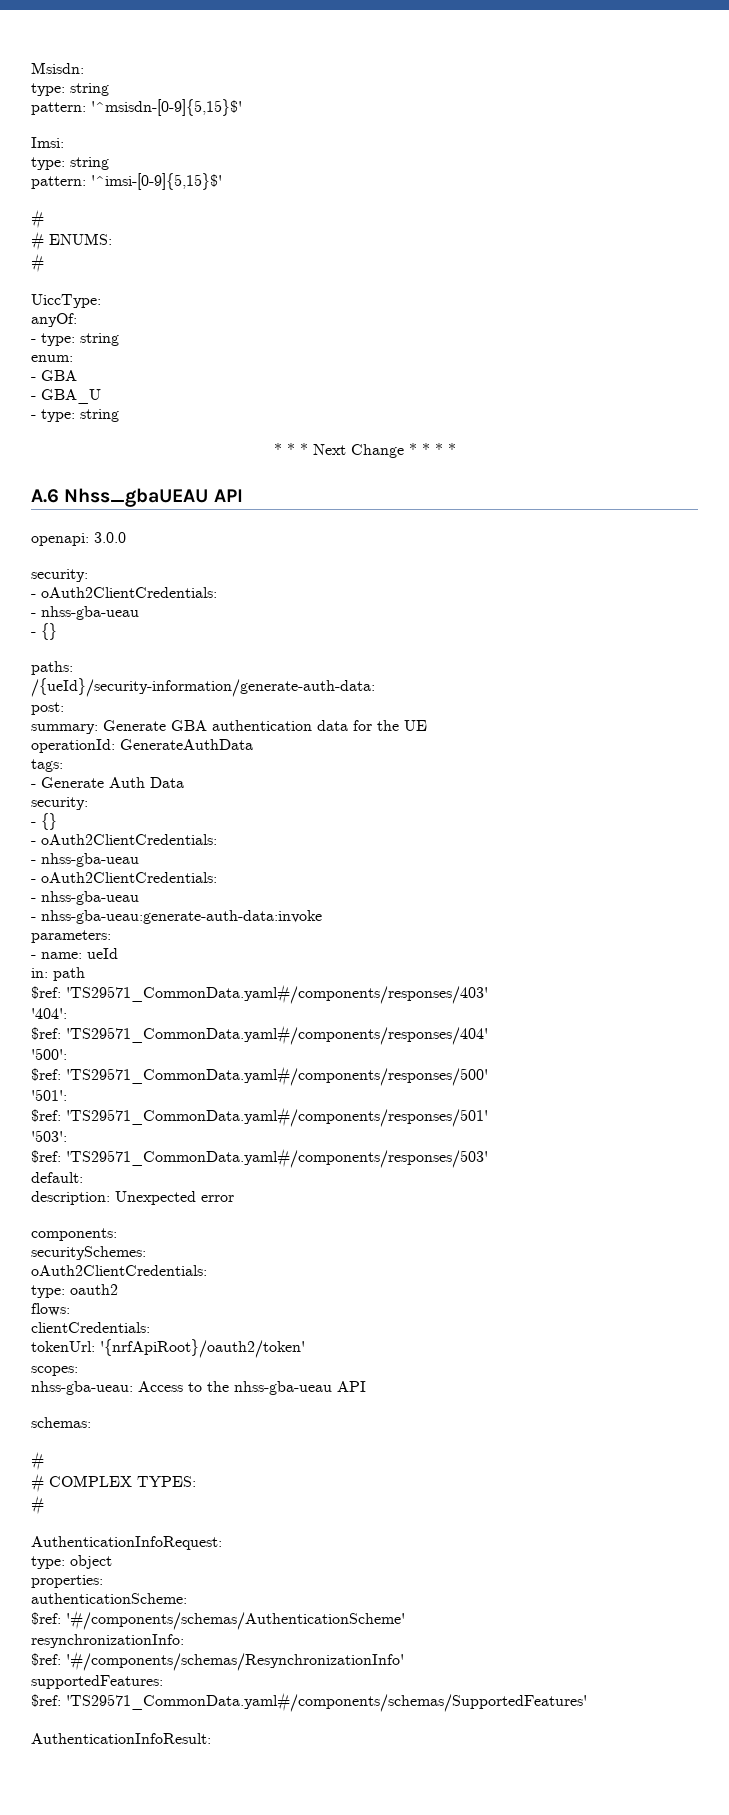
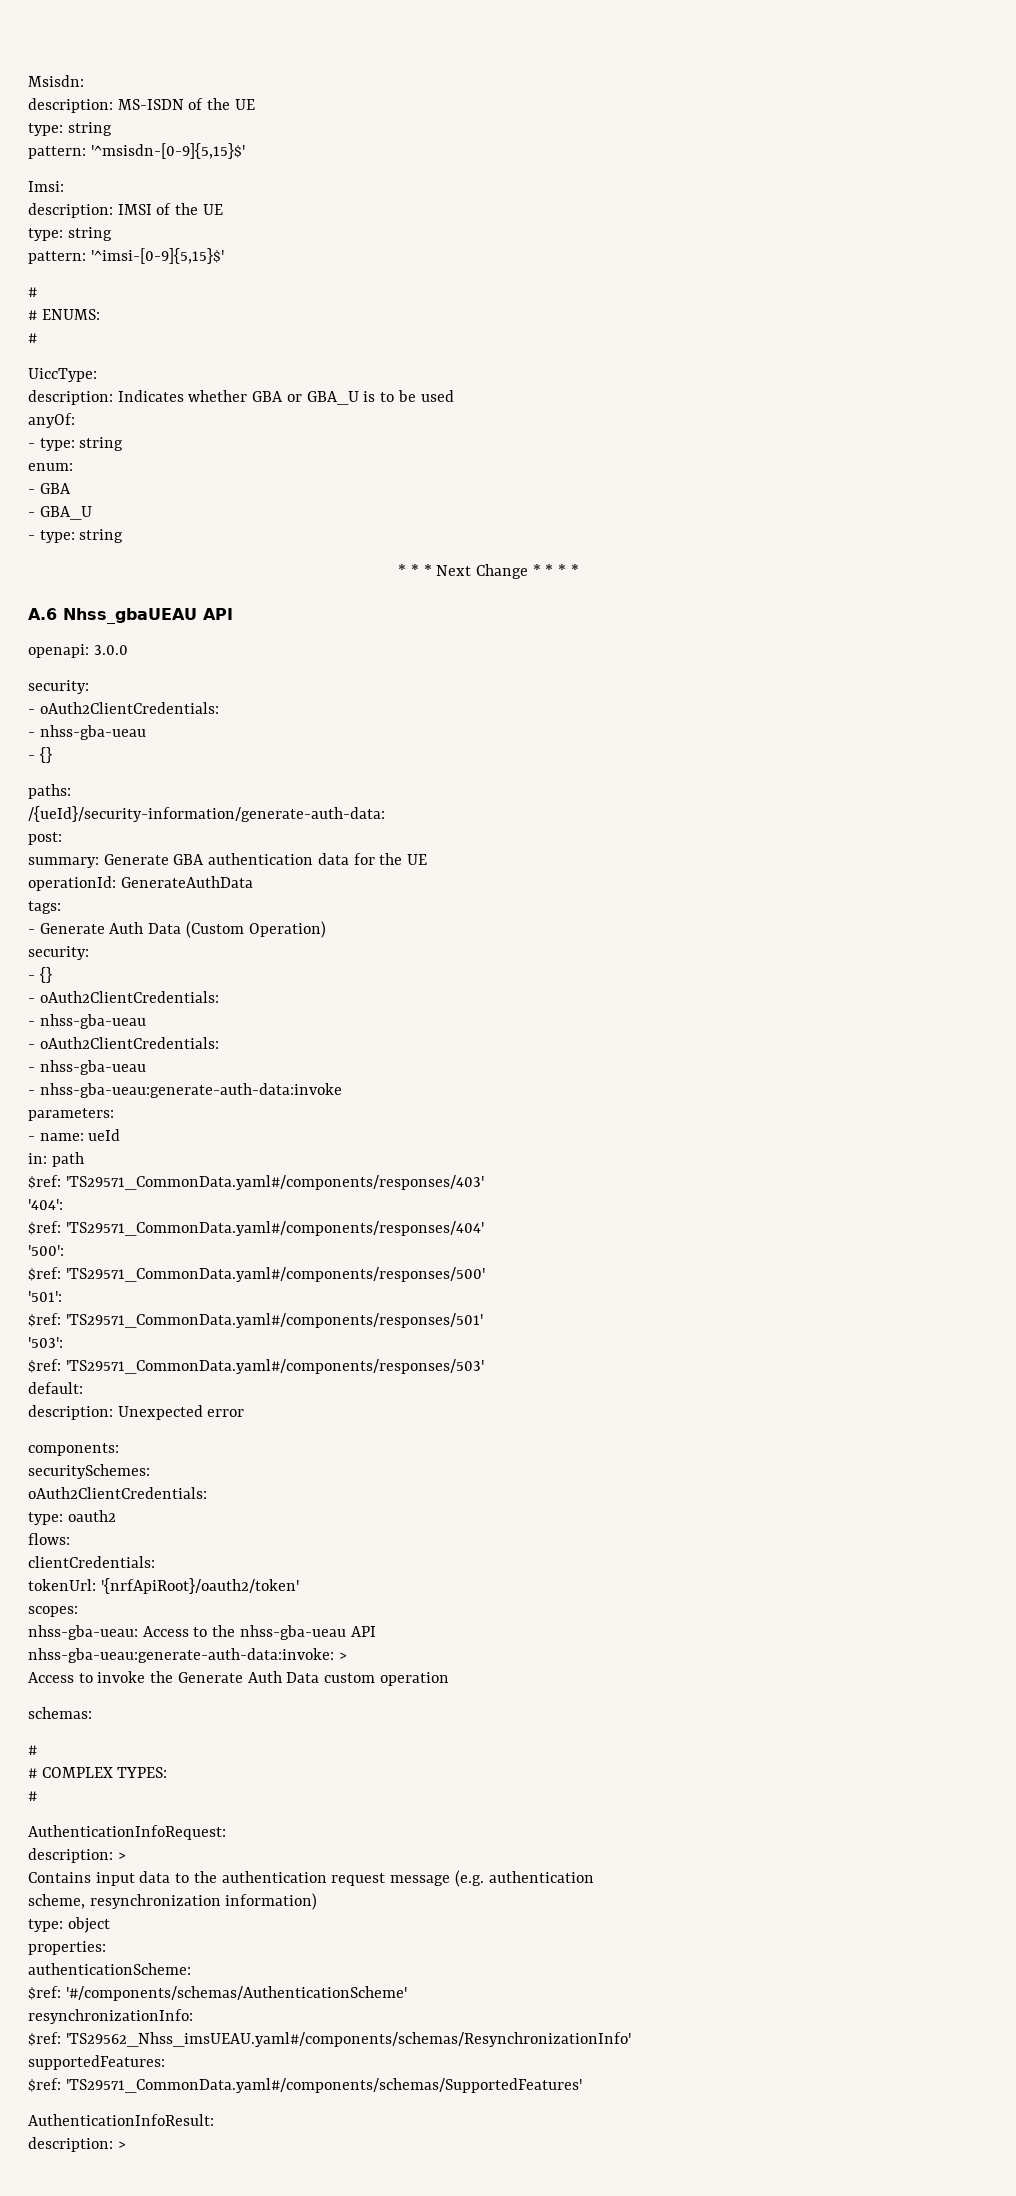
+ description: MS-ISDN of the UE
+ description: IMSI of the UE
+ description: Indicates whether GBA or GBA_U is to be used
- - Generate Auth Data
+ - Generate Auth Data (Custom Operation)
+ nhss-gba-ueau:generate-auth-data:invoke: >
+ Access to invoke the Generate Auth Data custom operation
  AuthenticationInfoRequest:
+ description: >
+ Contains input data to the authentication request message (e.g. authentication
+ scheme, resynchronization information)
- $ref: '#/components/schemas/ResynchronizationInfo'
+ $ref: 'TS29562_Nhss_imsUEAU.yaml#/components/schemas/ResynchronizationInfo'
  AuthenticationInfoResult:
+ description: >

